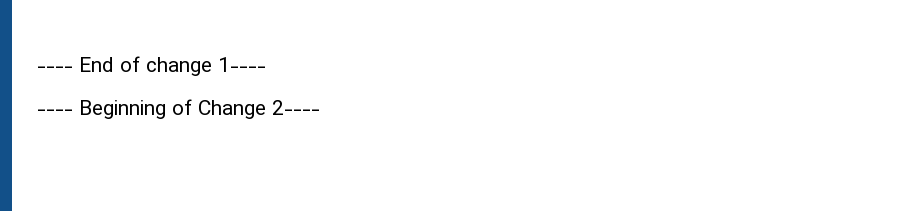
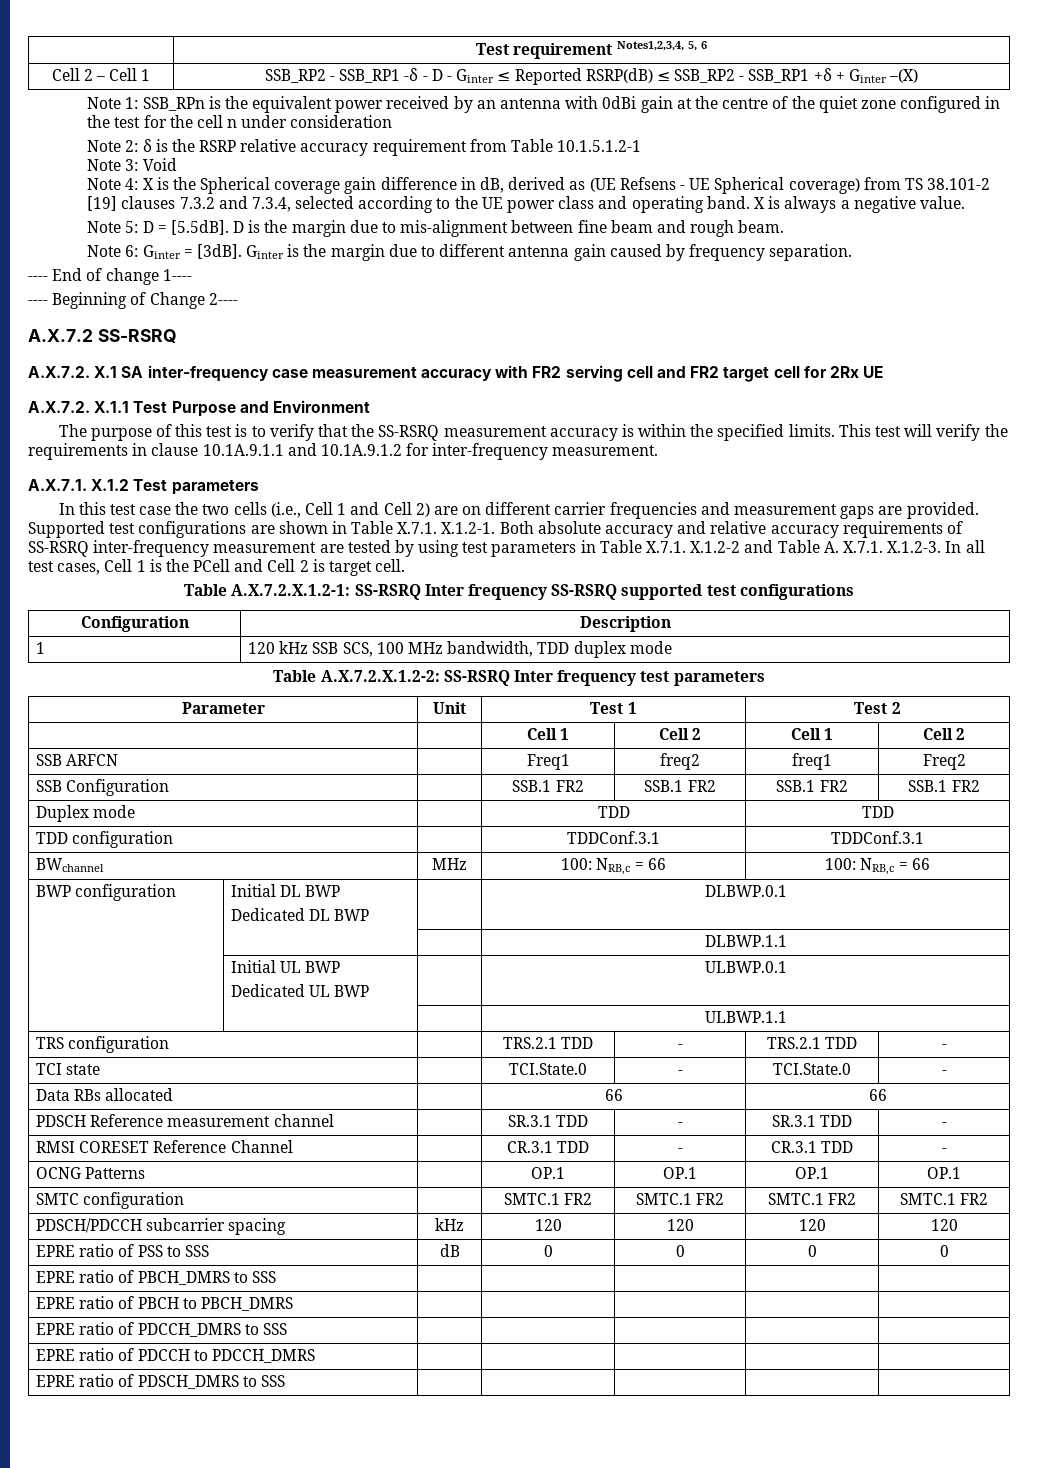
+ | Test requirement Notes1,2,3,4, 5, 6
+ Cell 2 – Cell 1 | SSB_RP2 - SSB_RP1 -δ - D - Ginter ≤ Reported RSRP(dB) ≤ SSB_RP2 - SSB_RP1 +δ + Ginter –(X)
+ Note 1: SSB_RPn is the equivalent power received by an antenna with 0dBi gain at the centre of the quiet zone configured in the test for the cell n under consideration
+ Note 2: δ is the RSRP relative accuracy requirement from Table 10.1.5.1.2-1
+ Note 3: Void
+ Note 4: X is the Spherical coverage gain difference in dB, derived as (UE Refsens - UE Spherical coverage) from TS 38.101-2 [19] clauses 7.3.2 and 7.3.4, selected according to the UE power class and operating band. X is always a negative value.
+ Note 5: D = [5.5dB]. D is the margin due to mis-alignment between fine beam and rough beam.
+ Note 6: Ginter = [3dB]. Ginter is the margin due to different antenna gain caused by frequency separation.
+ A.X.7.2 SS-RSRQ
+ A.X.7.2. X.1 SA inter-frequency case measurement accuracy with FR2 serving cell and FR2 target cell for 2Rx UE
+ A.X.7.2. X.1.1 Test Purpose and Environment
+ The purpose of this test is to verify that the SS-RSRQ measurement accuracy is within the specified limits. This test will verify the requirements in clause 10.1A.9.1.1 and 10.1A.9.1.2 for inter-frequency measurement.
+ A.X.7.1. X.1.2 Test parameters
+ In this test case the two cells (i.e., Cell 1 and Cell 2) are on different carrier frequencies and measurement gaps are provided. Supported test configurations are shown in Table X.7.1. X.1.2-1. Both absolute accuracy and relative accuracy requirements of SS-RSRQ inter-frequency measurement are tested by using test parameters in Table X.7.1. X.1.2-2 and Table A. X.7.1. X.1.2-3. In all test cases, Cell 1 is the PCell and Cell 2 is target cell.
+ Table A.X.7.2.X.1.2-1: SS-RSRQ Inter frequency SS-RSRQ supported test configurations
+ Configuration | Description
+ 1 | 120 kHz SSB SCS, 100 MHz bandwidth, TDD duplex mode
+ Table A.X.7.2.X.1.2-2: SS-RSRQ Inter frequency test parameters
+ Parameter | Unit | Test 1 | Test 2
+ | | Cell 1 | Cell 2 | Cell 1 | Cell 2
+ SSB ARFCN | | Freq1 | freq2 | freq1 | Freq2
+ SSB Configuration | | SSB.1 FR2 | SSB.1 FR2 | SSB.1 FR2 | SSB.1 FR2
+ Duplex mode | | TDD | TDD
+ TDD configuration | | TDDConf.3.1 | TDDConf.3.1
+ BWchannel | MHz | 100: NRB,c = 66 | 100: NRB,c = 66
+ BWP configuration | Initial DL BWP
+ Dedicated DL BWP | | DLBWP.0.1
+ | | | DLBWP.1.1
+ | Initial UL BWP
+ Dedicated UL BWP | | ULBWP.0.1
+ | | | ULBWP.1.1
+ TRS configuration | | TRS.2.1 TDD | - | TRS.2.1 TDD | -
+ TCI state | | TCI.State.0 | - | TCI.State.0 | -
+ Data RBs allocated | | 66 | 66
+ PDSCH Reference measurement channel | | SR.3.1 TDD | - | SR.3.1 TDD | -
+ RMSI CORESET Reference Channel | | CR.3.1 TDD | - | CR.3.1 TDD | -
+ OCNG Patterns | | OP.1 | OP.1 | OP.1 | OP.1
+ SMTC configuration | | SMTC.1 FR2 | SMTC.1 FR2 | SMTC.1 FR2 | SMTC.1 FR2
+ PDSCH/PDCCH subcarrier spacing | kHz | 120 | 120 | 120 | 120
+ EPRE ratio of PSS to SSS | dB | 0 | 0 | 0 | 0
+ EPRE ratio of PBCH_DMRS to SSS | | | | |
+ EPRE ratio of PBCH to PBCH_DMRS | | | | |
+ EPRE ratio of PDCCH_DMRS to SSS | | | | |
+ EPRE ratio of PDCCH to PDCCH_DMRS | | | | |
+ EPRE ratio of PDSCH_DMRS to SSS | | | | |

